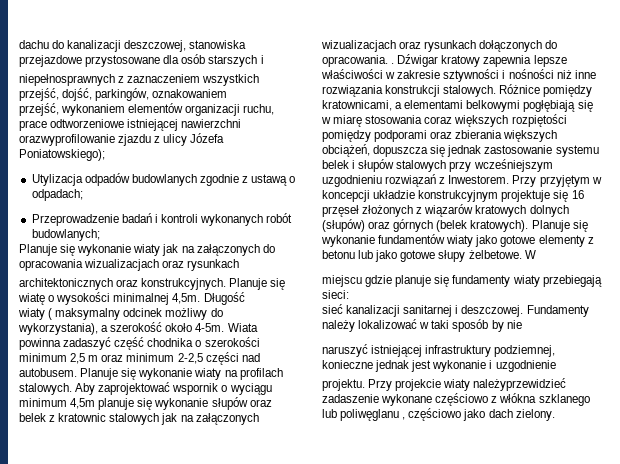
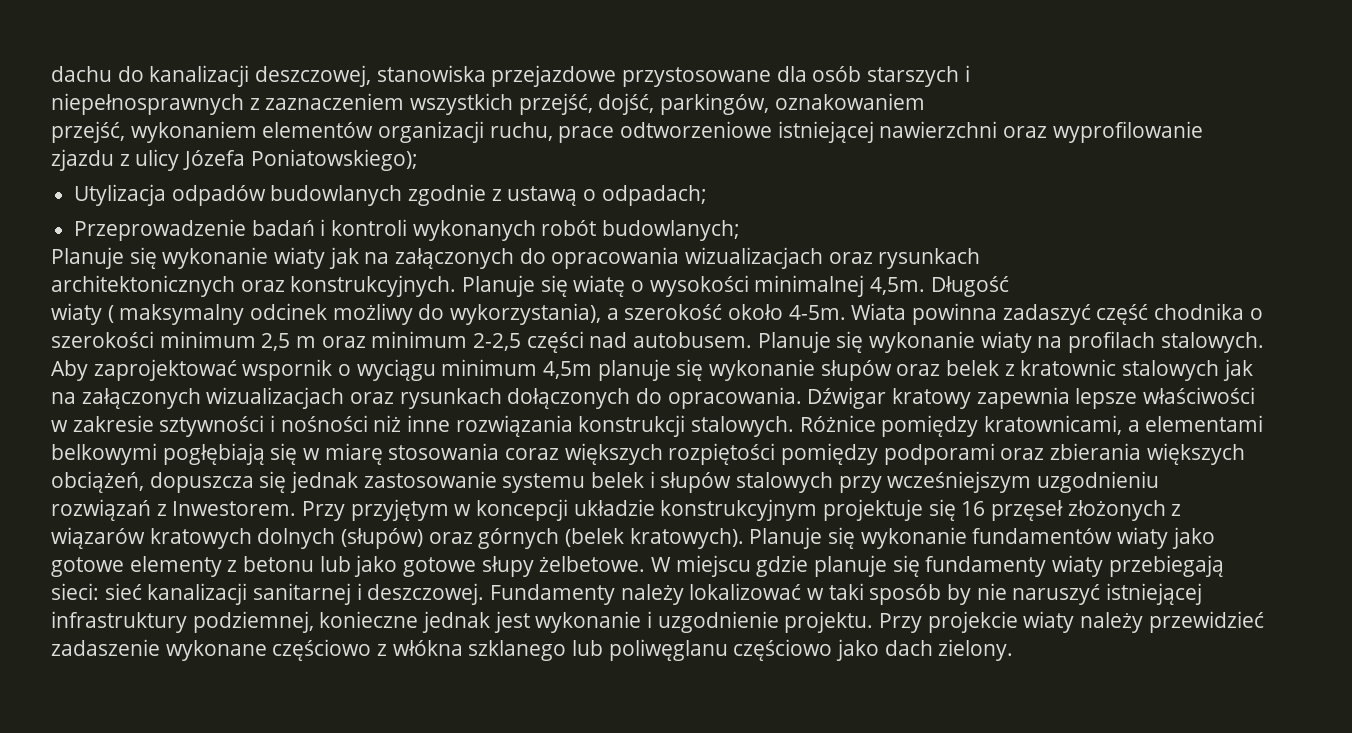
- przejść, wykonaniem elementów organizacji ruchu, prace odtworzeniowe istniejącej nawierzchni orazwyprofilowanie zjazdu z ulicy Józefa Poniatowskiego);
+ przejść, wykonaniem elementów organizacji ruchu, prace odtworzeniowe istniejącej nawierzchni oraz wyprofilowanie zjazdu z ulicy Józefa Poniatowskiego);
- Aby zaprojektować wspornik o wyciągu minimum 4,5m planuje się wykonanie słupów oraz belek z kratownic stalowych jak na załączonych wizualizacjach oraz rysunkach dołączonych do opracowania. .
+ Aby zaprojektować wspornik o wyciągu minimum 4,5m planuje się wykonanie słupów oraz belek z kratownic stalowych jak na załączonych wizualizacjach oraz rysunkach dołączonych do opracowania.
- W
- miejscu gdzie planuje się fundamenty wiaty przebiegają sieci:
- sieć kanalizacji sanitarnej i deszczowej.
+ W miejscu gdzie planuje się fundamenty wiaty przebiegają sieci: sieć kanalizacji sanitarnej i deszczowej.
- Fundamenty należy lokalizować w taki sposób by nie
- naruszyć istniejącej infrastruktury podziemnej, konieczne jednak jest wykonanie i uzgodnienie
- projektu.
+ Fundamenty należy lokalizować w taki sposób by nie naruszyć istniejącej infrastruktury podziemnej, konieczne jednak jest wykonanie i uzgodnienie projektu.
- Przy projekcie wiaty należyprzewidzieć zadaszenie wykonane częściowo z włókna szklanego lub poliwęglanu , częściowo jako dach zielony.
+ Przy projekcie wiaty należy przewidzieć zadaszenie wykonane częściowo z włókna szklanego lub poliwęglanu częściowo jako dach zielony.

